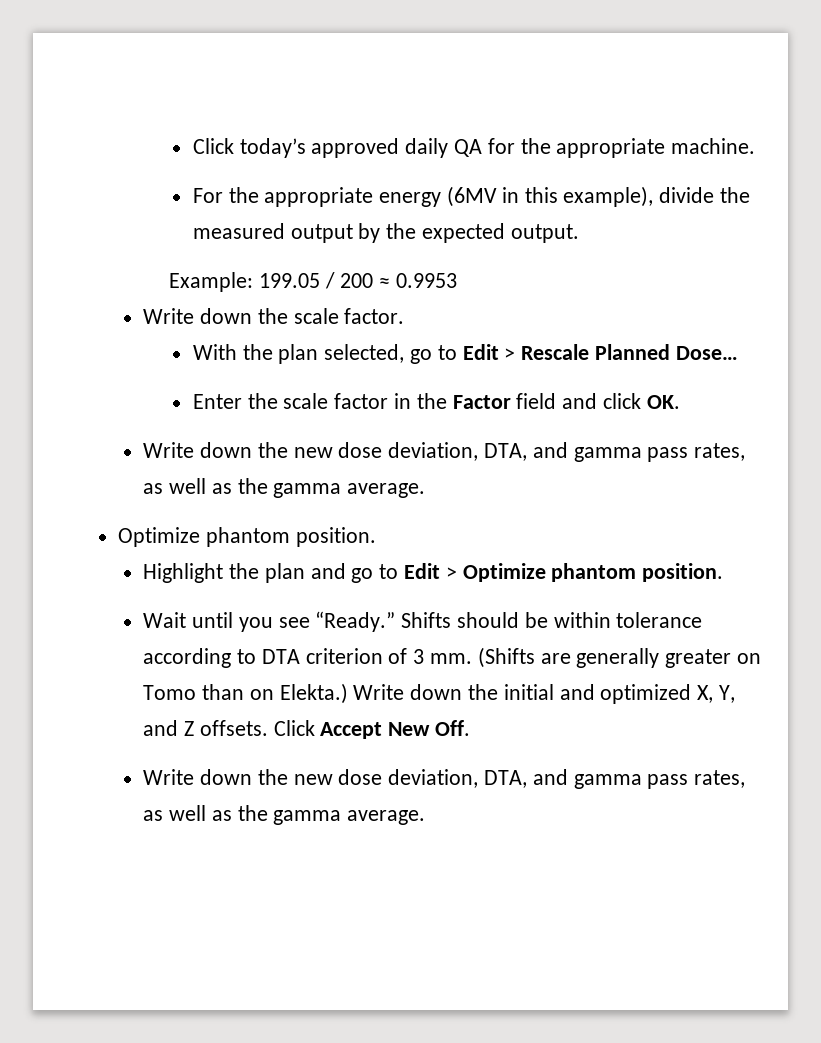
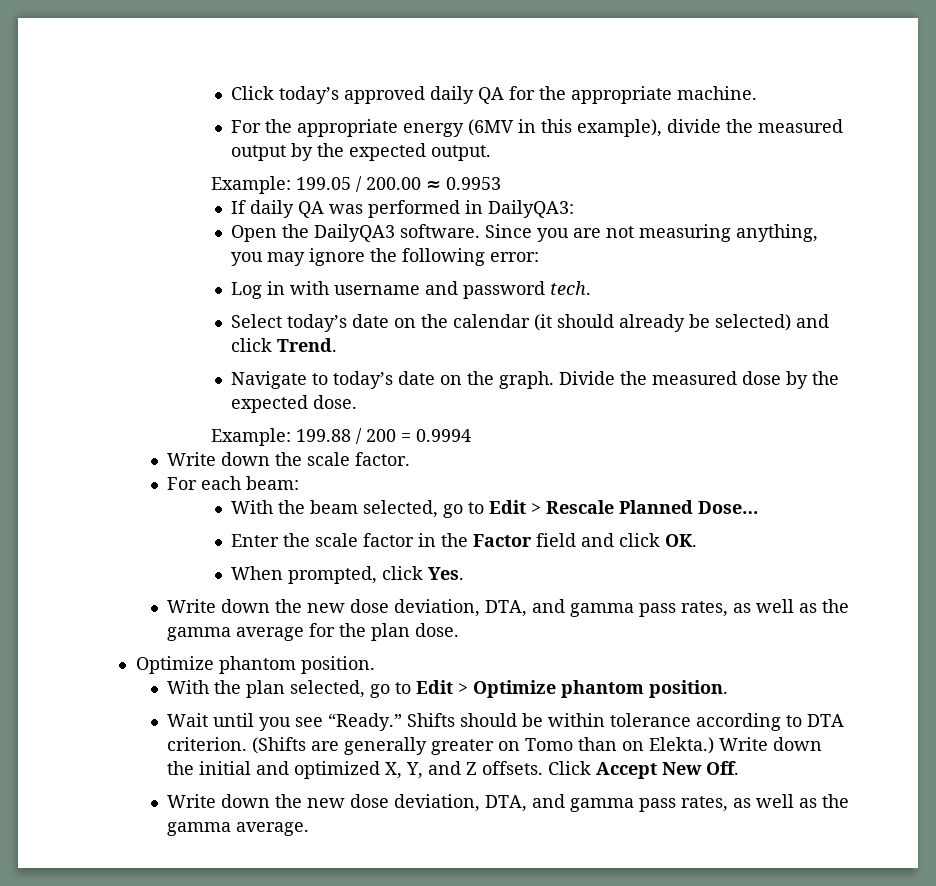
- Example: 199.05 / 200 ≈ 0.9953
+ Example: 199.05 / 200.00 ≈ 0.9953
+ If daily QA was performed in DailyQA3:
+ Open the DailyQA3 software. Since you are not measuring anything, you may ignore the following error:
+ Log in with username and password tech.
+ Select today’s date on the calendar (it should already be selected) and click Trend.
+ Navigate to today’s date on the graph. Divide the measured dose by the expected dose.
+ Example: 199.88 / 200 = 0.9994
- With the plan selected, go to Edit > Rescale Planned Dose…
+ For each beam:
+ With the beam selected, go to Edit > Rescale Planned Dose…
  Enter the scale factor in the Factor field and click OK.
- Write down the new dose deviation, DTA, and gamma pass rates, as well as the gamma average.
+ When prompted, click Yes.
+ Write down the new dose deviation, DTA, and gamma pass rates, as well as the gamma average for the plan dose.
  Optimize phantom position.
- Highlight the plan and go to Edit > Optimize phantom position.
+ With the plan selected, go to Edit > Optimize phantom position.
- Shifts should be within tolerance according to DTA criterion of 3 mm.
+ Shifts should be within tolerance according to DTA criterion.

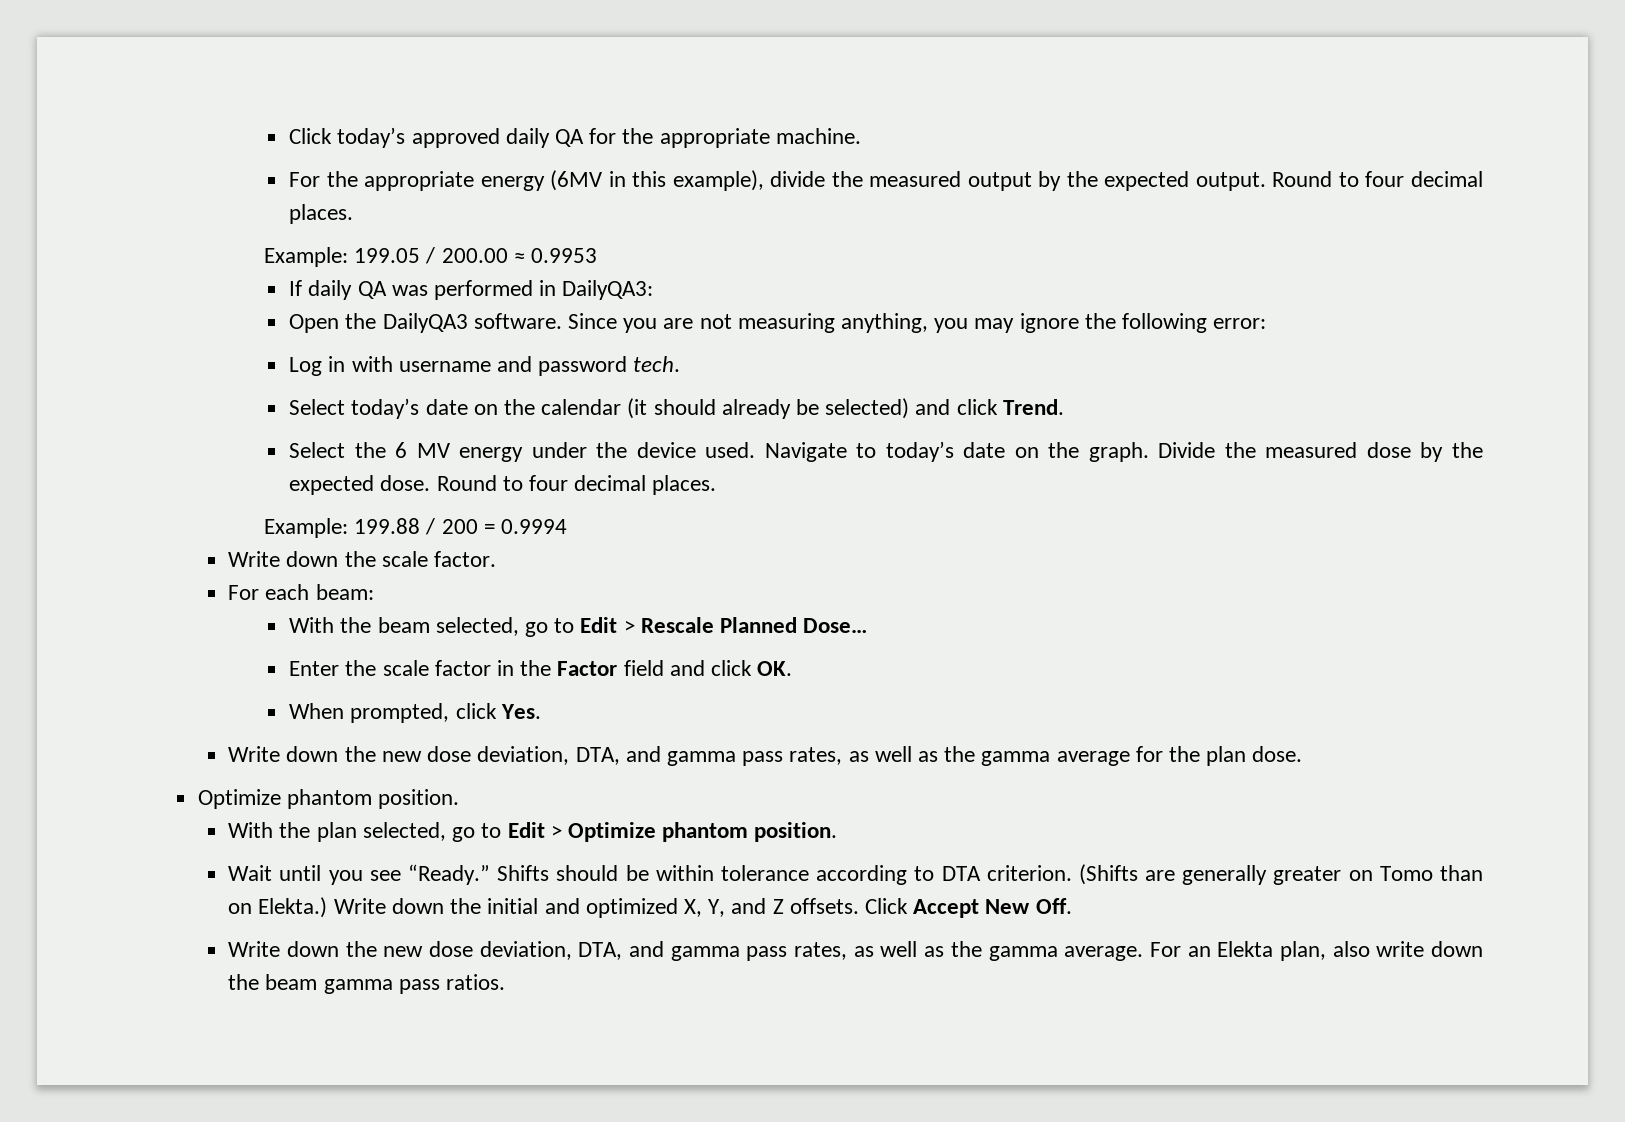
- For the appropriate energy (6MV in this example), divide the measured output by the expected output.
+ For the appropriate energy (6MV in this example), divide the measured output by the expected output. Round to four decimal places.
+ Select the 6 MV energy under the device used.
- Divide the measured dose by the expected dose.
+ Divide the measured dose by the expected dose. Round to four decimal places.
+ For an Elekta plan, also write down the beam gamma pass ratios.

